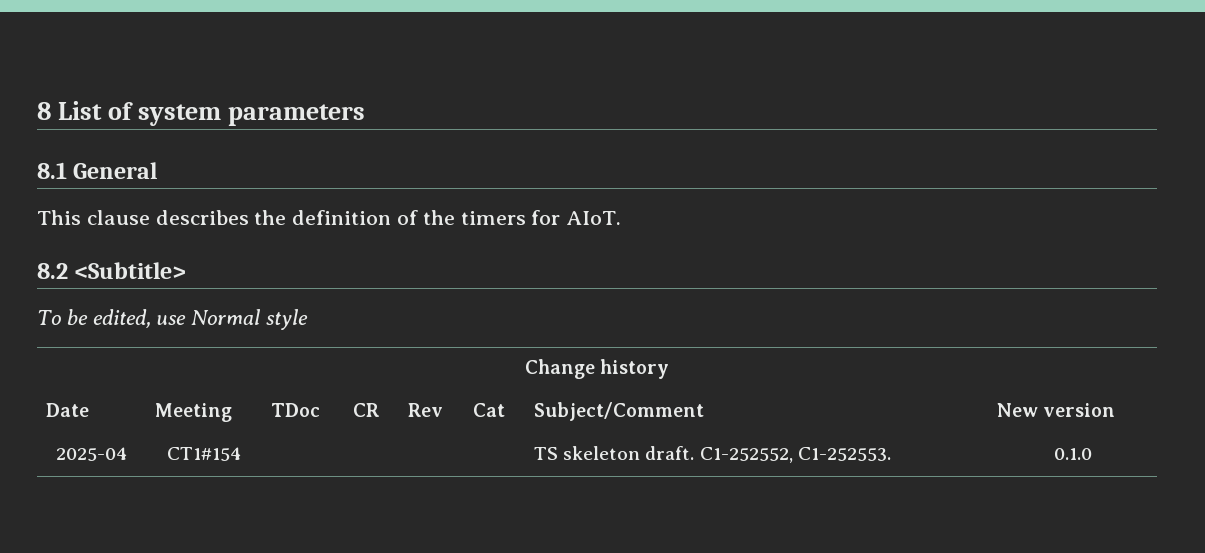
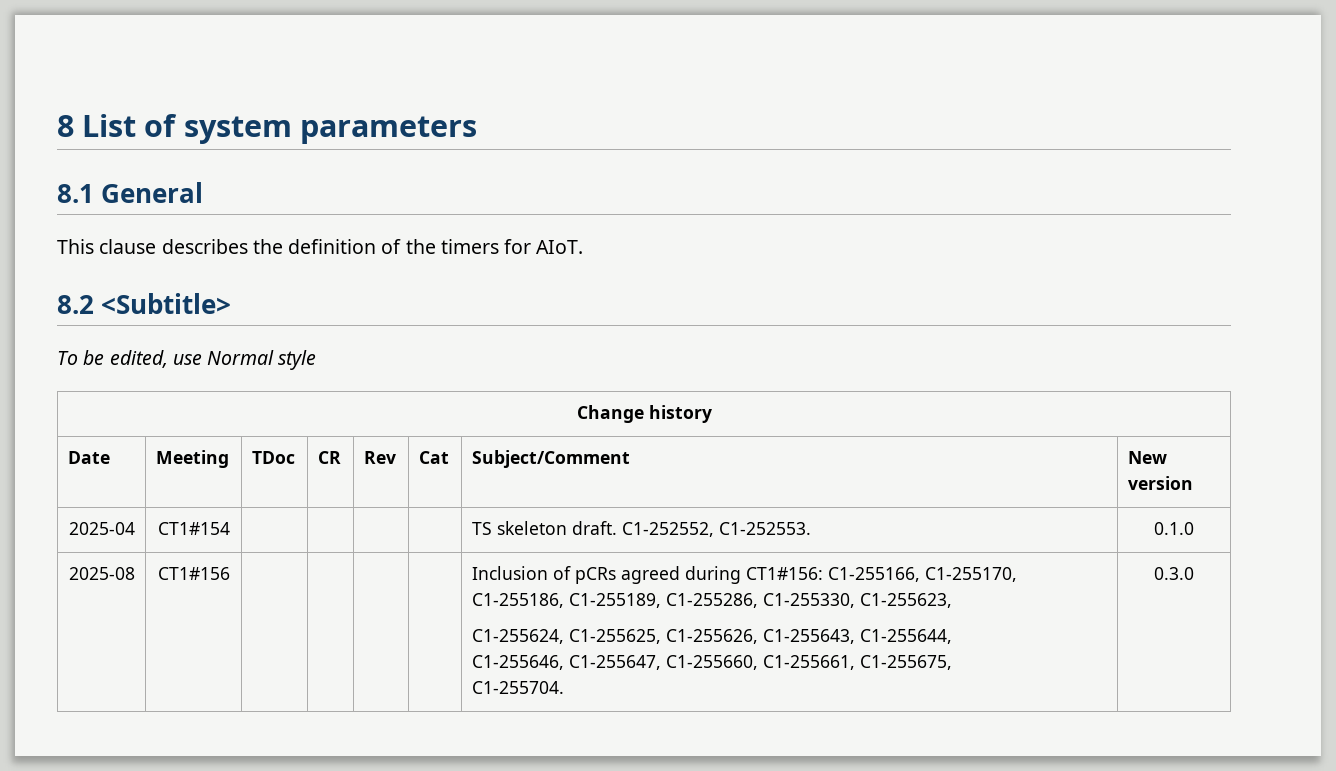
+ 2025-08 | CT1#156 | | | | | Inclusion of pCRs agreed during CT1#156: C1-255166, C1-255170, C1-255186, C1-255189, C1-255286, C1-255330, C1-255623,
+ C1-255624, C1-255625, C1-255626, C1-255643, C1-255644,
+ C1-255646, C1-255647, C1-255660, C1-255661, C1-255675,
+ C1-255704. | 0.3.0

